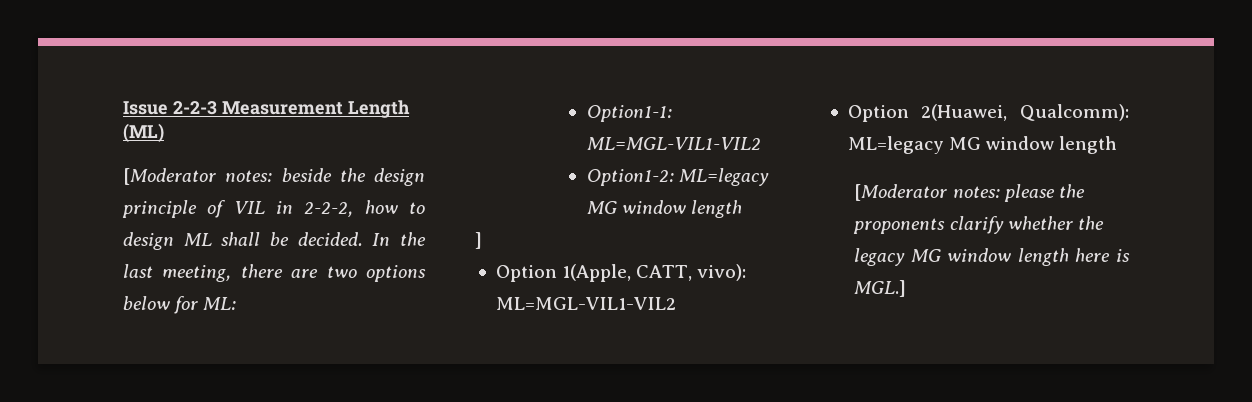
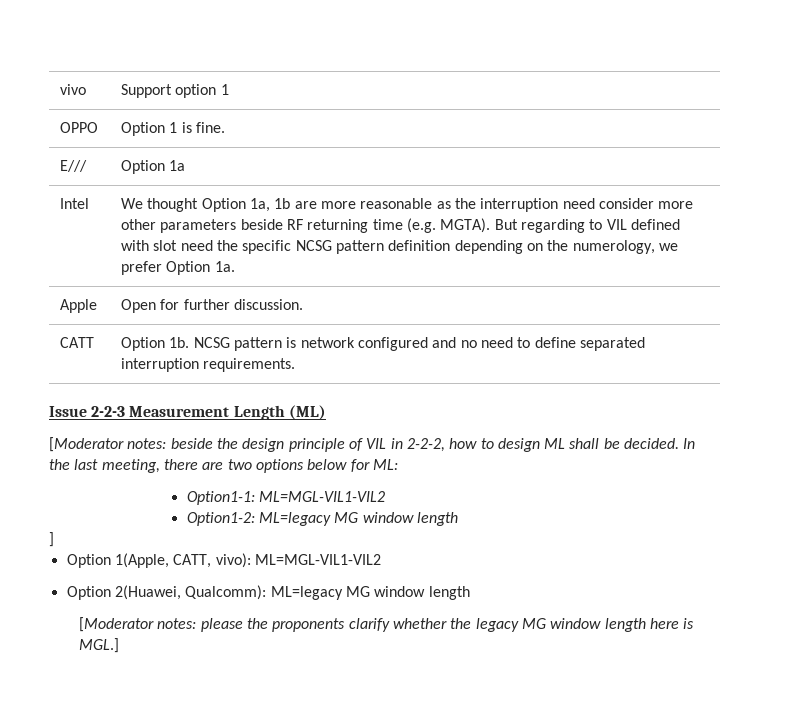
+ vivo | Support option 1
+ OPPO | Option 1 is fine.
+ E/// | Option 1a
+ Intel | We thought Option 1a, 1b are more reasonable as the interruption need consider more other parameters beside RF returning time (e.g. MGTA). But regarding to VIL defined with slot need the specific NCSG pattern definition depending on the numerology, we prefer Option 1a.
+ Apple | Open for further discussion.
+ CATT | Option 1b. NCSG pattern is network configured and no need to define separated interruption requirements.

